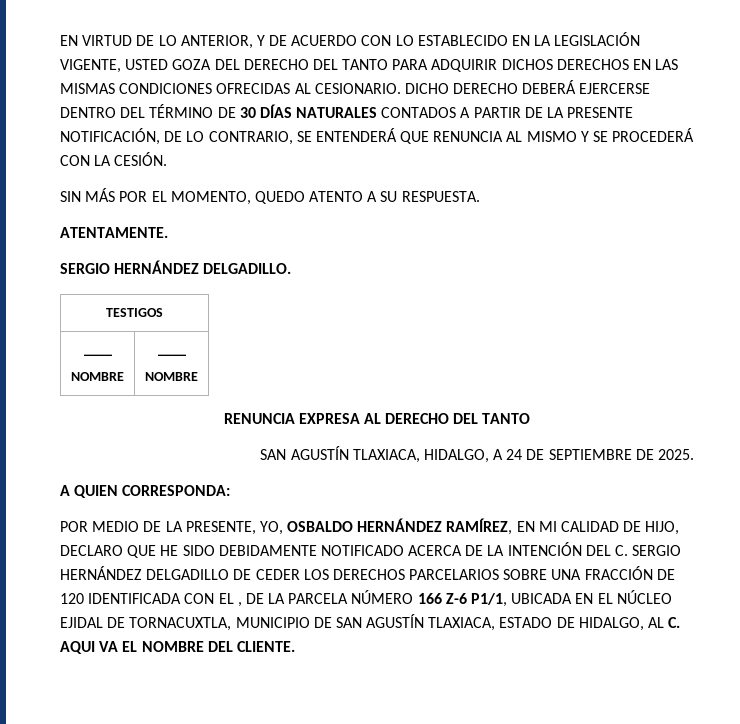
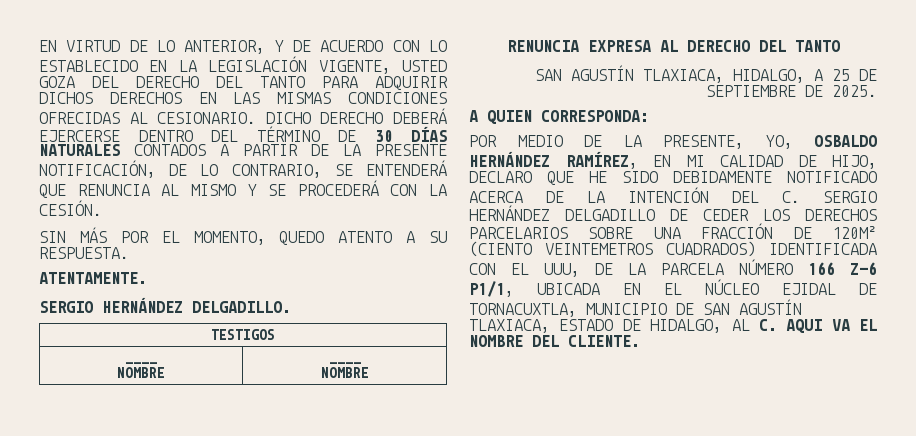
- SAN AGUSTÍN TLAXIACA, HIDALGO, A 24 DE SEPTIEMBRE DE 2025.
+ SAN AGUSTÍN TLAXIACA, HIDALGO, A 25 DE SEPTIEMBRE DE 2025.
- POR MEDIO DE LA PRESENTE, YO, OSBALDO HERNÁNDEZ RAMÍREZ, EN MI CALIDAD DE HIJO, DECLARO QUE HE SIDO DEBIDAMENTE NOTIFICADO ACERCA DE LA INTENCIÓN DEL C. SERGIO HERNÁNDEZ DELGADILLO DE CEDER LOS DERECHOS PARCELARIOS SOBRE UNA FRACCIÓN DE 120 IDENTIFICADA CON EL , DE LA PARCELA NÚMERO 166 Z-6 P1/1, UBICADA EN EL NÚCLEO EJIDAL DE TORNACUXTLA, MUNICIPIO DE SAN AGUSTÍN TLAXIACA, ESTADO DE HIDALGO, AL C. AQUI VA EL NOMBRE DEL CLIENTE.
+ POR MEDIO DE LA PRESENTE, YO, OSBALDO HERNÁNDEZ RAMÍREZ, EN MI CALIDAD DE HIJO, DECLARO QUE HE SIDO DEBIDAMENTE NOTIFICADO ACERCA DE LA INTENCIÓN DEL C. SERGIO HERNÁNDEZ DELGADILLO DE CEDER LOS DERECHOS PARCELARIOS SOBRE UNA FRACCIÓN DE 120M² (CIENTO VEINTEMETROS CUADRADOS) IDENTIFICADA CON EL UUU, DE LA PARCELA NÚMERO 166 Z-6 P1/1, UBICADA EN EL NÚCLEO EJIDAL DE TORNACUXTLA, MUNICIPIO DE SAN AGUSTÍN TLAXIACA, ESTADO DE HIDALGO, AL C. AQUI VA EL NOMBRE DEL CLIENTE.

